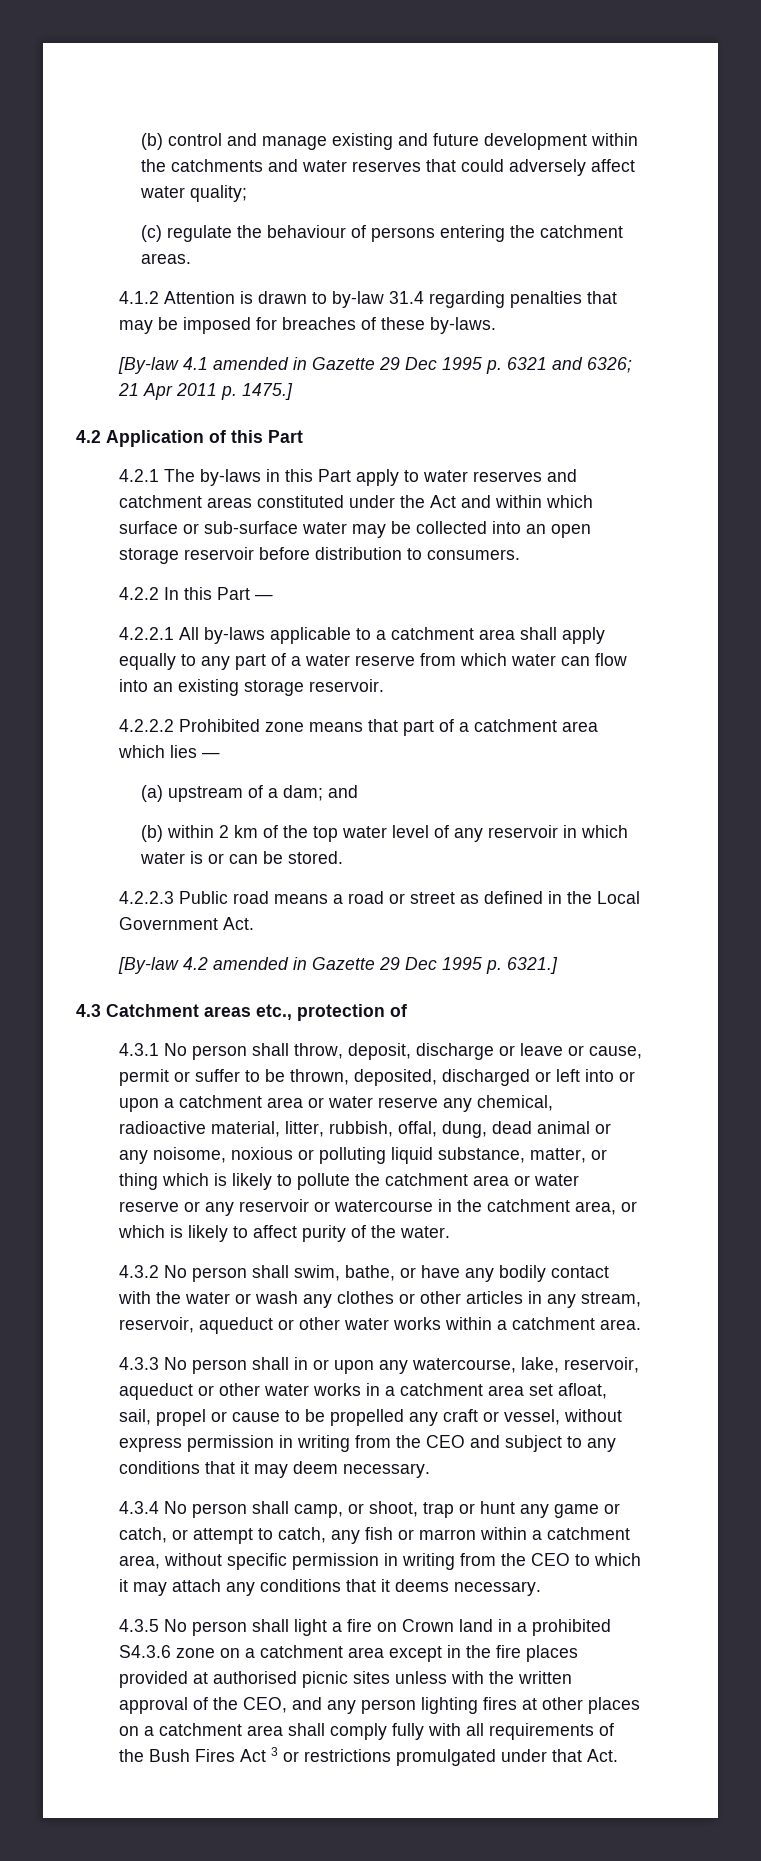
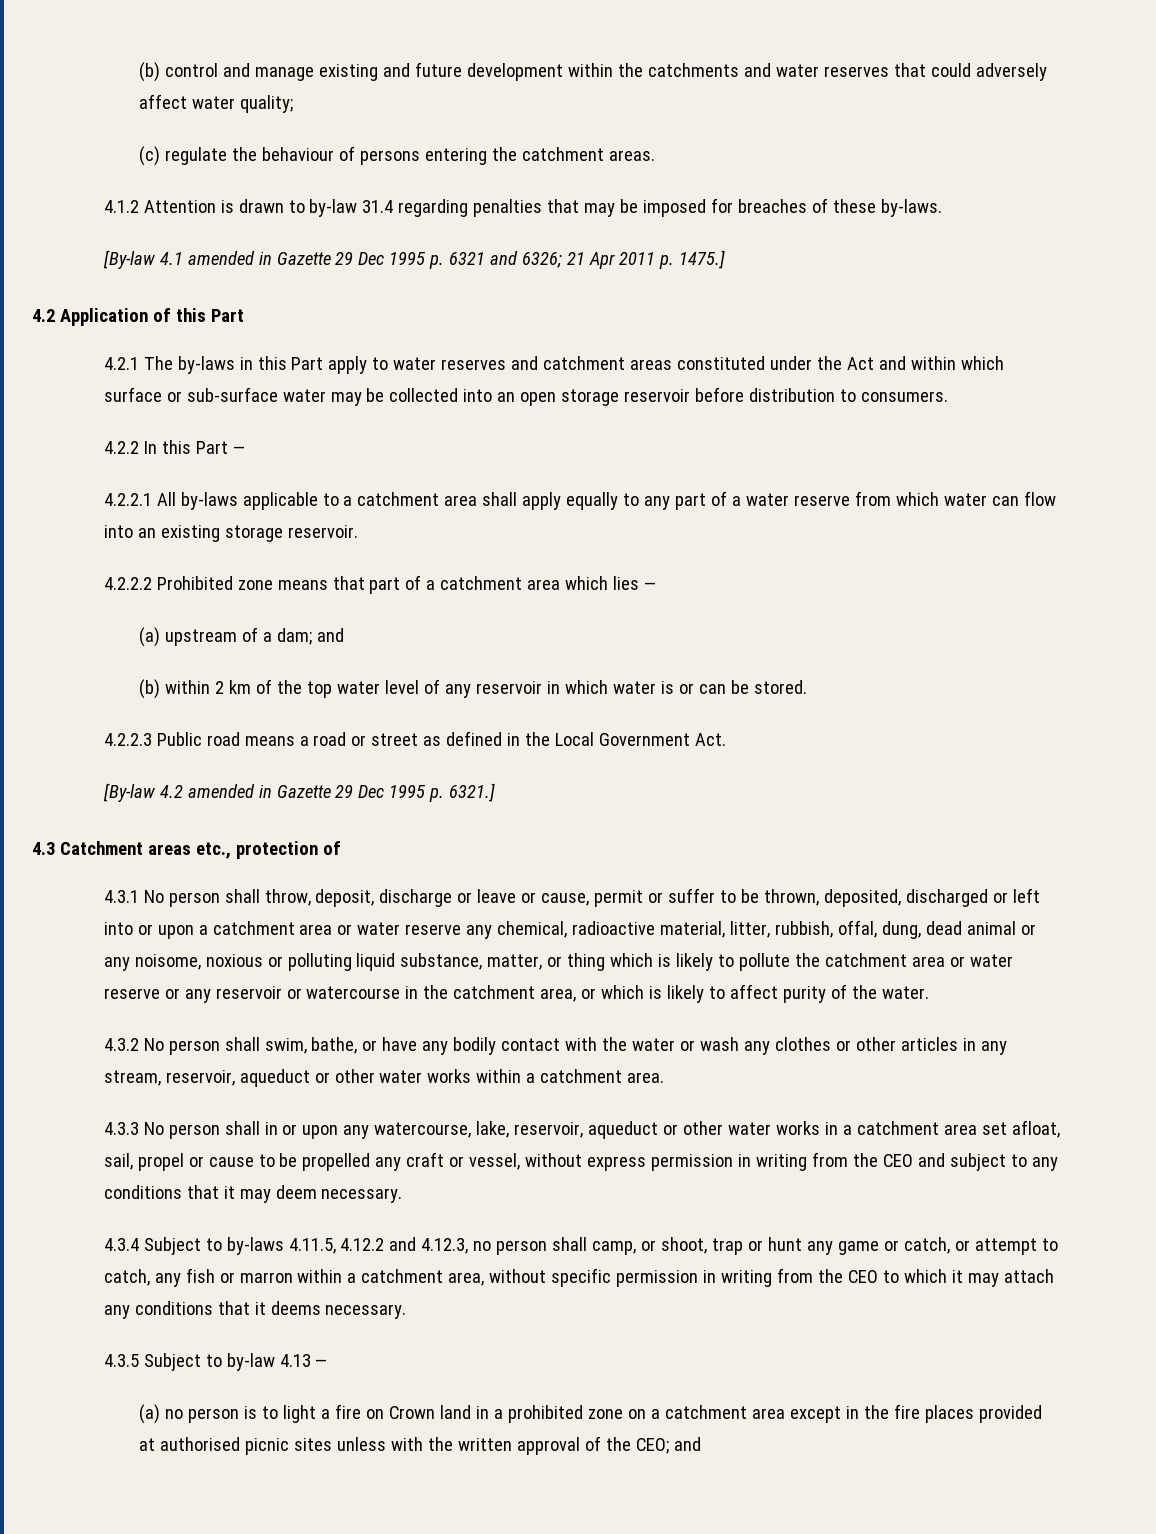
- 4.3.4 No person shall camp, or shoot, trap or hunt any game or catch, or attempt to catch, any fish or marron within a catchment area, without specific permission in writing from the CEO to which it may attach any conditions that it deems necessary.
+ 4.3.4 Subject to by-laws 4.11.5, 4.12.2 and 4.12.3, no person shall camp, or shoot, trap or hunt any game or catch, or attempt to catch, any fish or marron within a catchment area, without specific permission in writing from the CEO to which it may attach any conditions that it deems necessary.
- 4.3.5 No person shall light a fire on Crown land in a prohibited S4.3.6 zone on a catchment area except in the fire places provided at authorised picnic sites unless with the written approval of the CEO, and any person lighting fires at other places on a catchment area shall comply fully with all requirements of the Bush Fires Act 3 or restrictions promulgated under that Act.
+ 4.3.5 Subject to by-law 4.13 —
+ (a) no person is to light a fire on Crown land in a prohibited zone on a catchment area except in the fire places provided at authorised picnic sites unless with the written approval of the CEO; and

